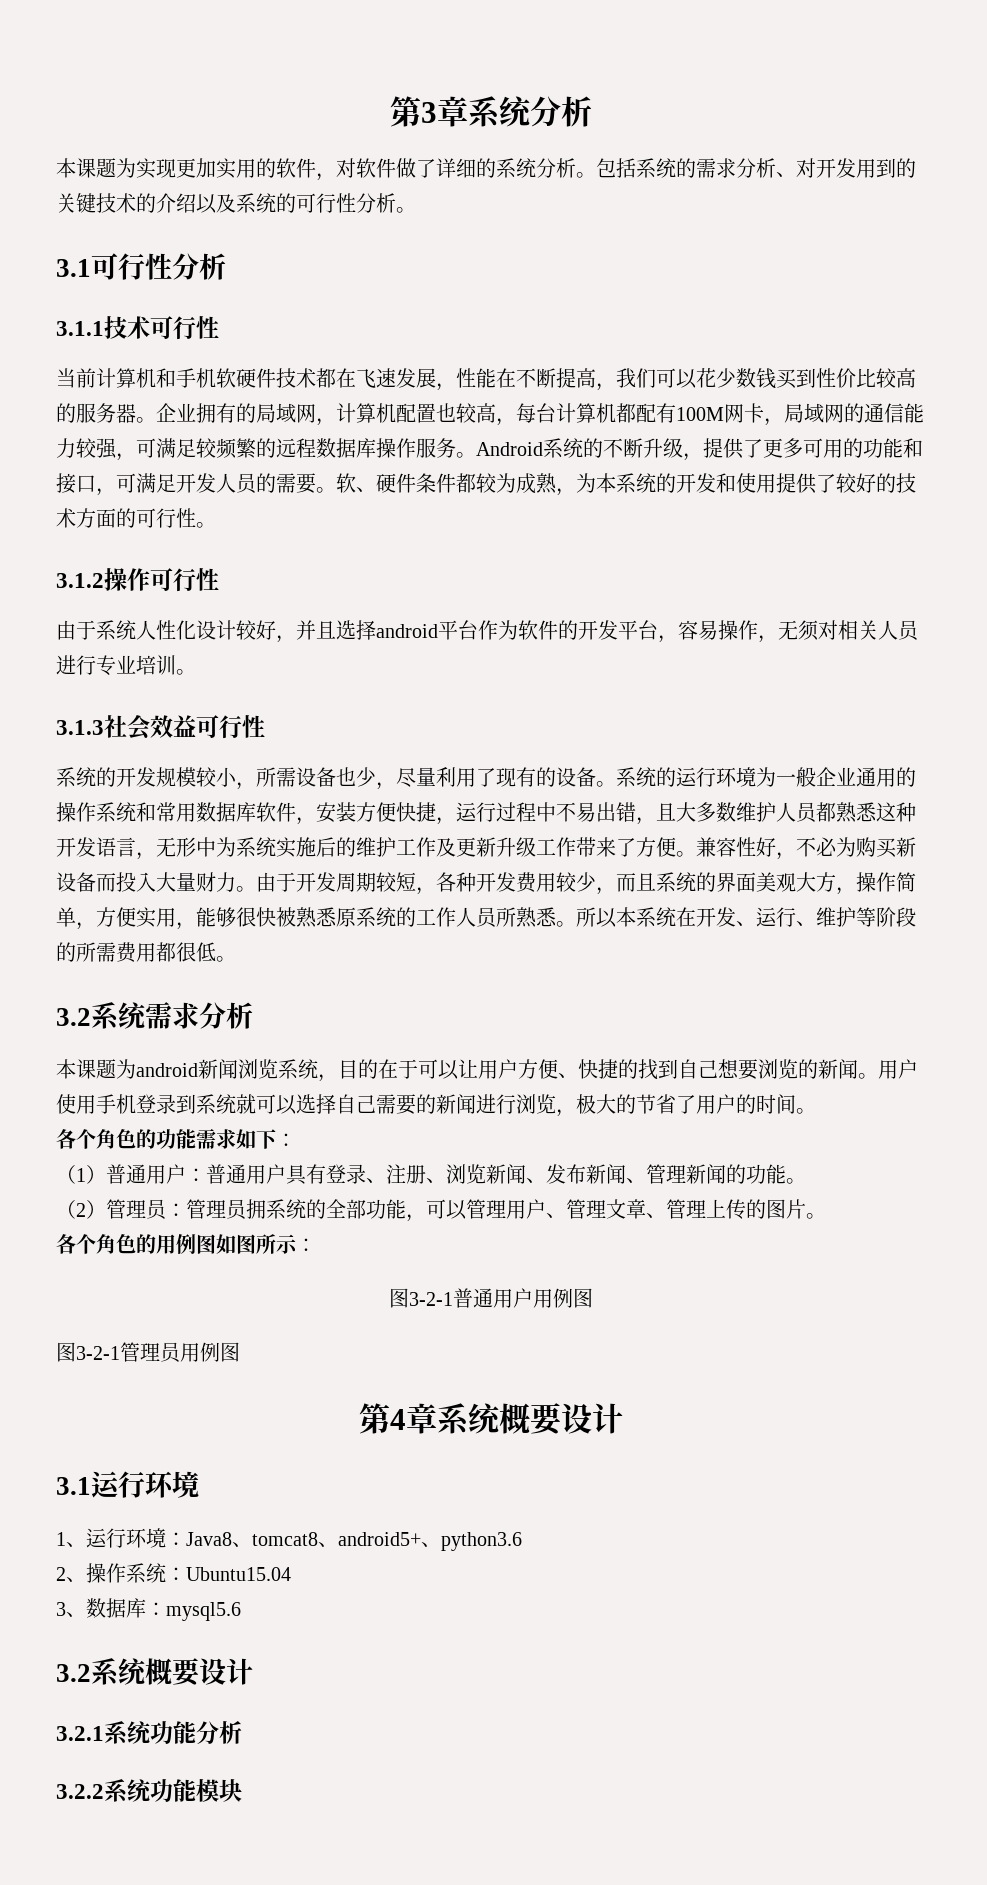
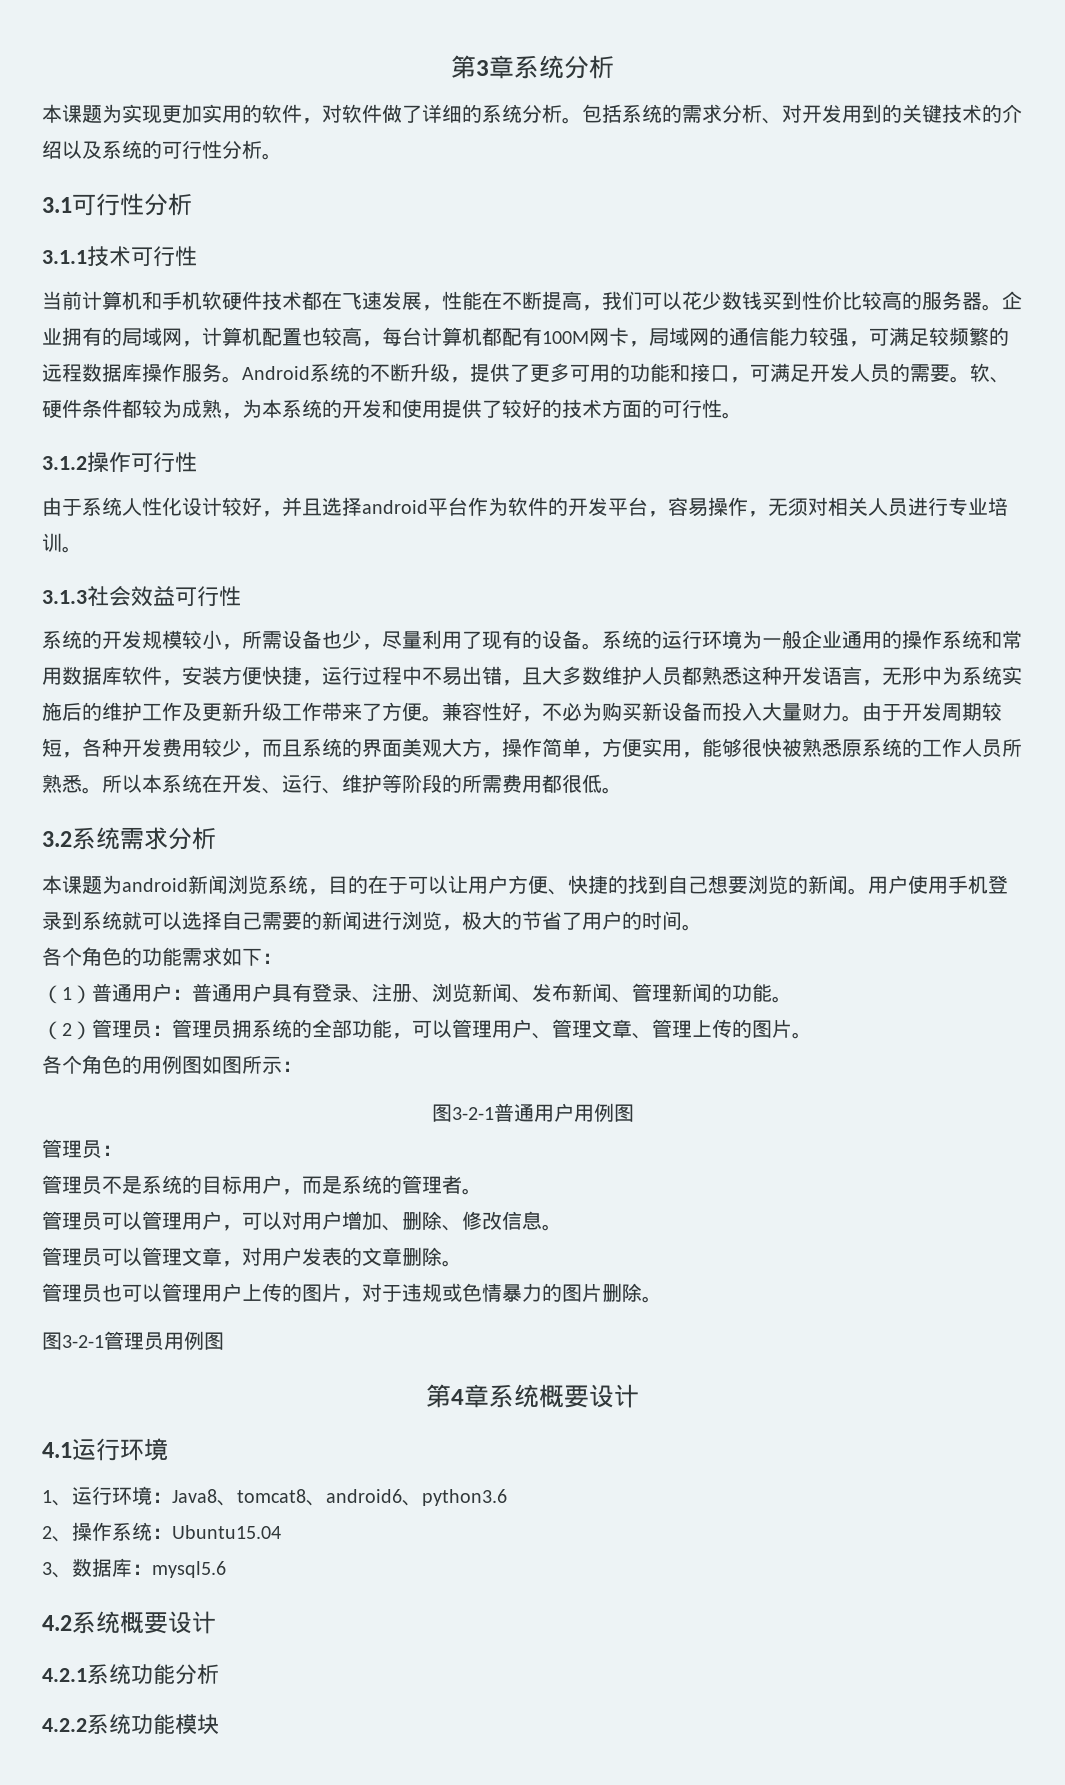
  图3-2-1普通用户用例图
+ 管理员：
+ 管理员不是系统的目标用户，而是系统的管理者。
+ 管理员可以管理用户，可以对用户增加、删除、修改信息。
+ 管理员可以管理文章，对用户发表的文章删除。
+ 管理员也可以管理用户上传的图片，对于违规或色情暴力的图片删除。
- 3.1运行环境
+ 4.1运行环境
- 1、运行环境：Java8、tomcat8、android5+、python3.6
+ 1、运行环境：Java8、tomcat8、android6、python3.6
- 3.2系统概要设计
- 3.2.1系统功能分析
+ 4.2系统概要设计
+ 4.2.1系统功能分析
- 3.2.2系统功能模块
+ 4.2.2系统功能模块

